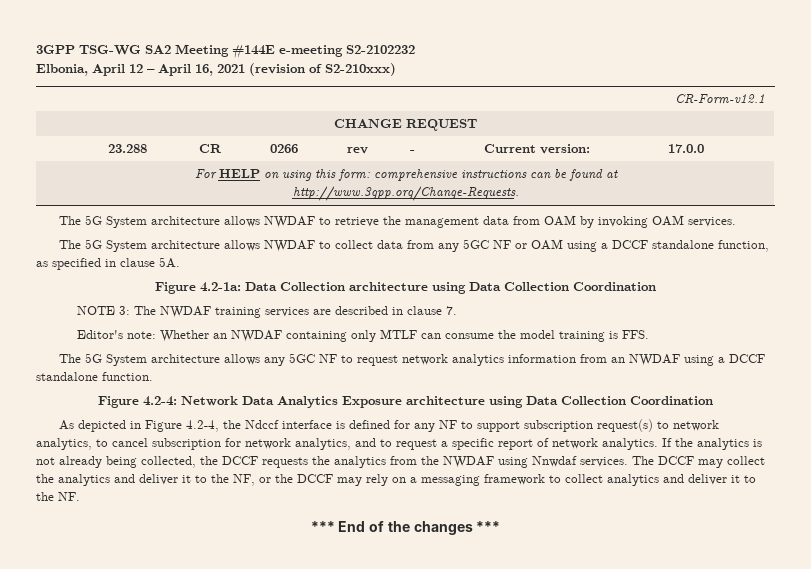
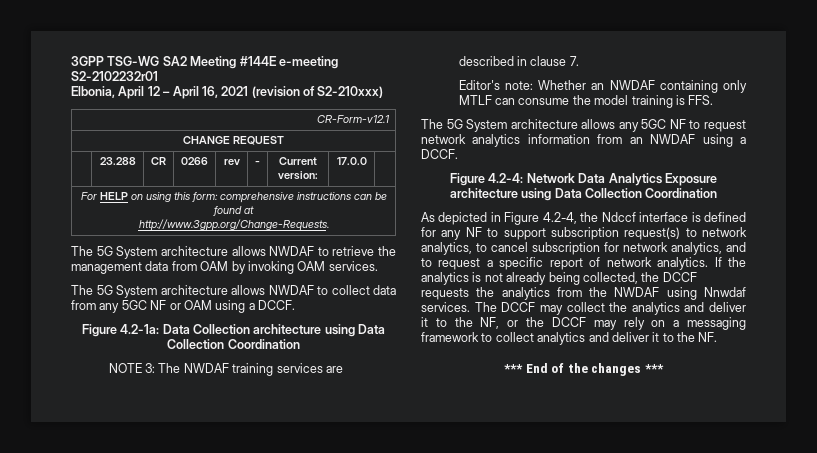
- 3GPP TSG-WG SA2 Meeting #144E e-meeting S2-2102232
+ 3GPP TSG-WG SA2 Meeting #144E e-meeting S2-2102232r01
- The 5G System architecture allows NWDAF to collect data from any 5GC NF or OAM using a DCCF standalone function, as specified in clause 5A.
+ The 5G System architecture allows NWDAF to collect data from any 5GC NF or OAM using a DCCF.
- The 5G System architecture allows any 5GC NF to request network analytics information from an NWDAF using a DCCF standalone function.
+ The 5G System architecture allows any 5GC NF to request network analytics information from an NWDAF using a DCCF.

